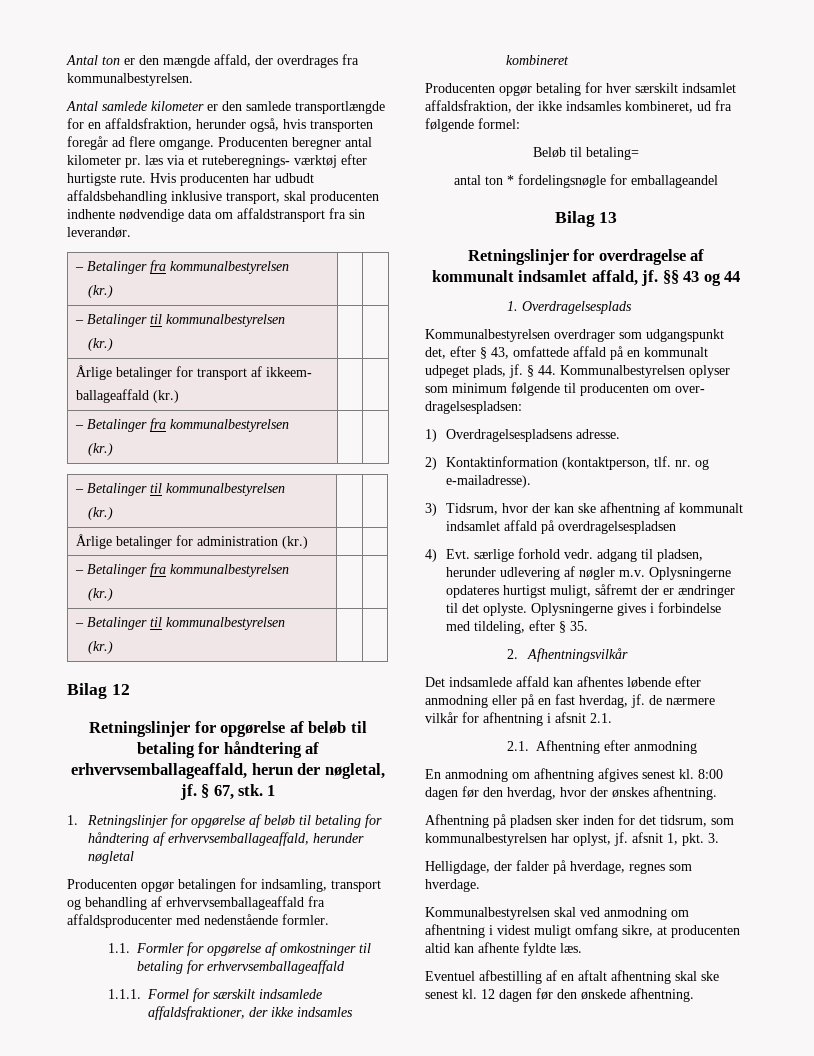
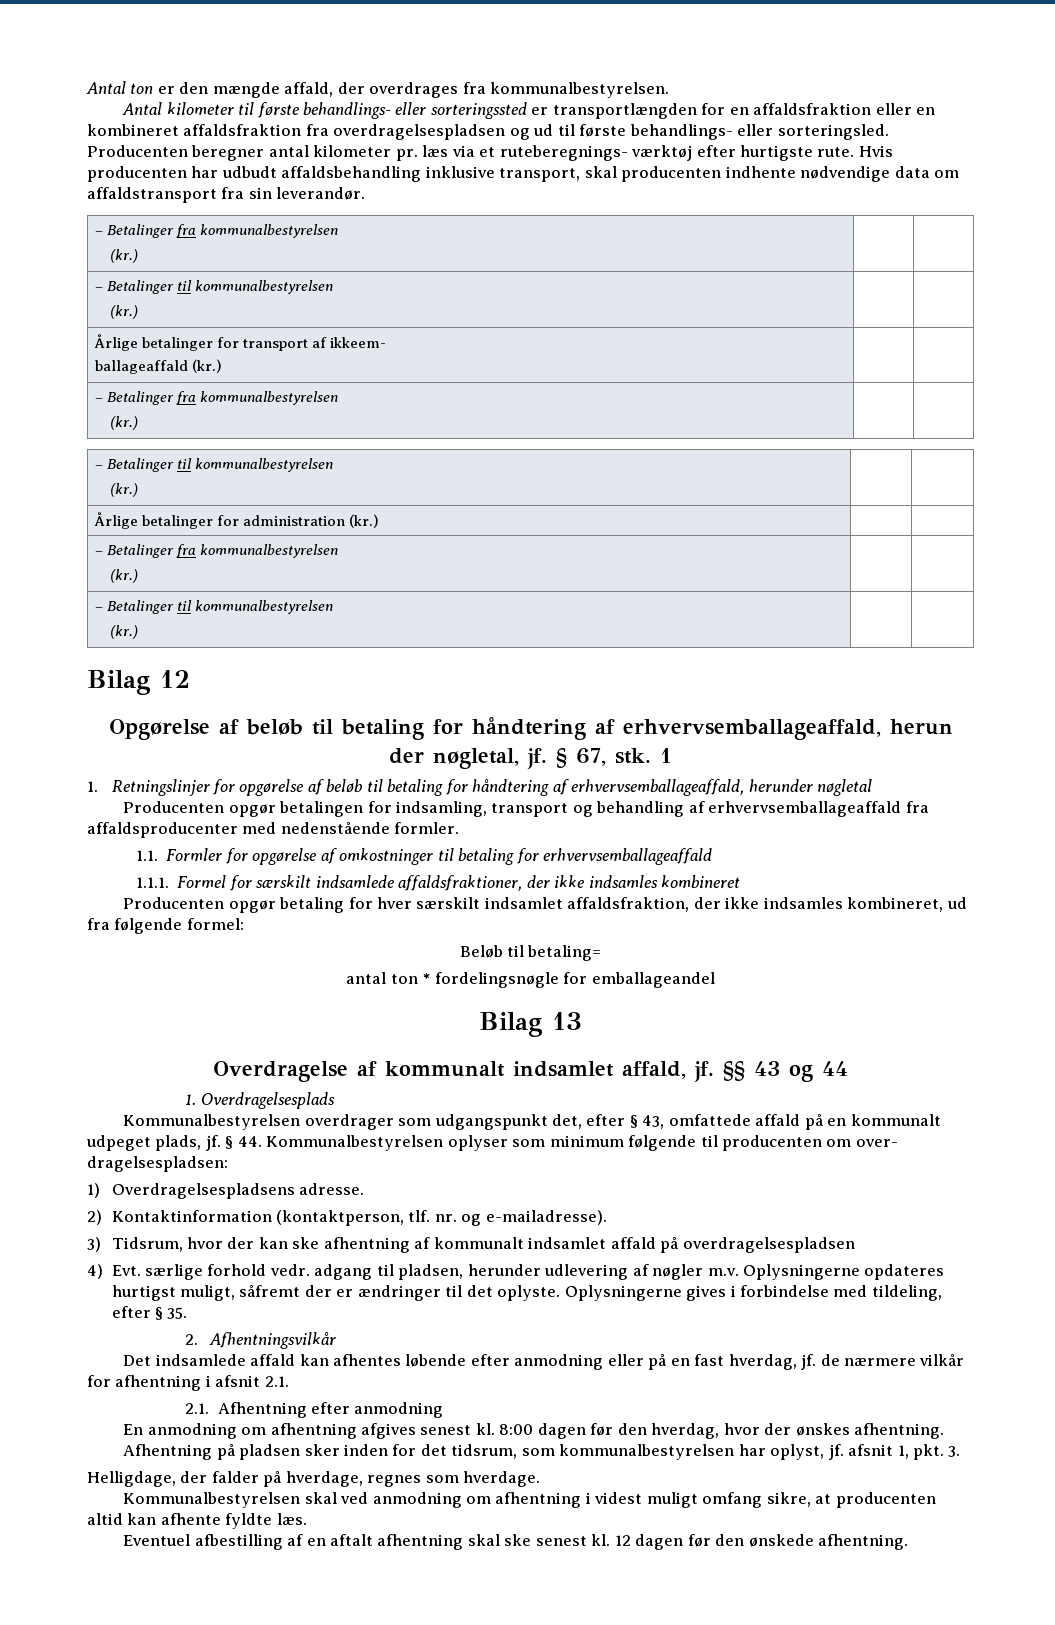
- Antal samlede kilometer er den samlede transportlængde for en affaldsfraktion, herunder også, hvis transporten foregår ad flere omgange.
+ Antal kilometer til første behandlings- eller sorteringssted er transportlængden for en affaldsfraktion eller en kombineret affaldsfraktion fra overdragelsespladsen og ud til første behandlings- eller sorteringsled.
- Retningslinjer for opgørelse af beløb til betaling for håndtering af erhvervsemballageaffald, herun der nøgletal, jf.
+ Opgørelse af beløb til betaling for håndtering af erhvervsemballageaffald, herun der nøgletal, jf.
- Retningslinjer for overdragelse af kommunalt indsamlet affald, jf.
+ Overdragelse af kommunalt indsamlet affald, jf.

